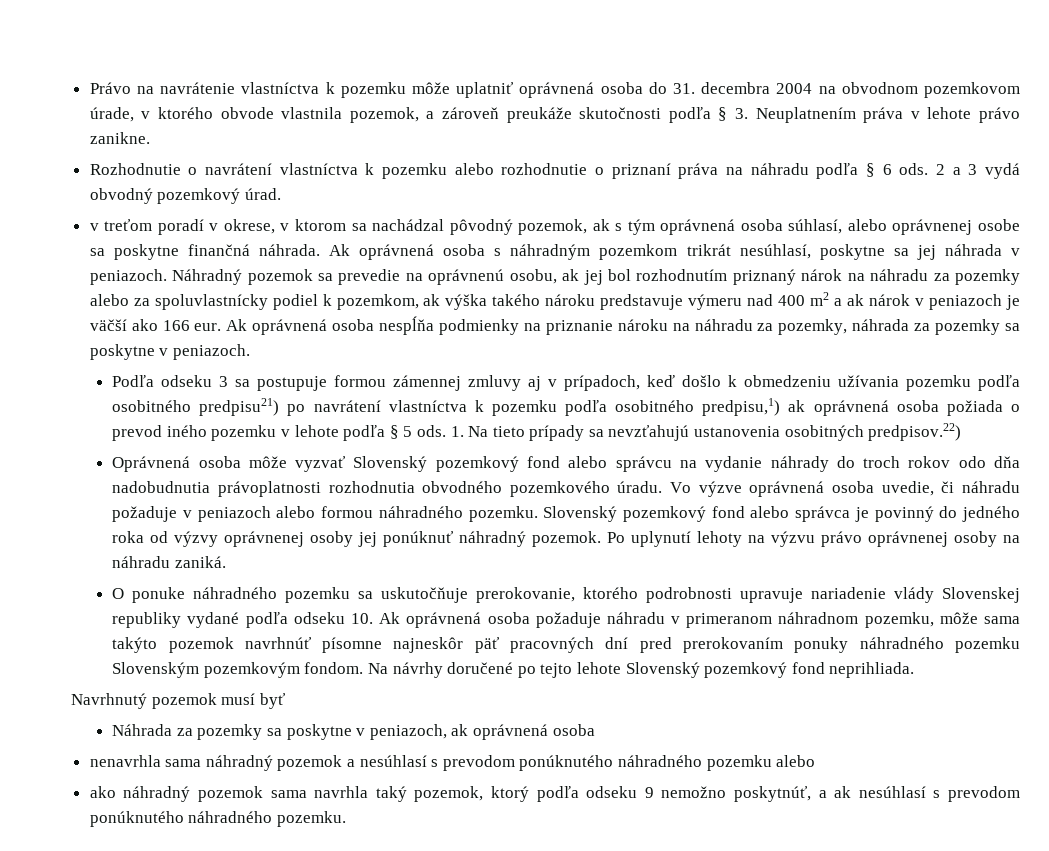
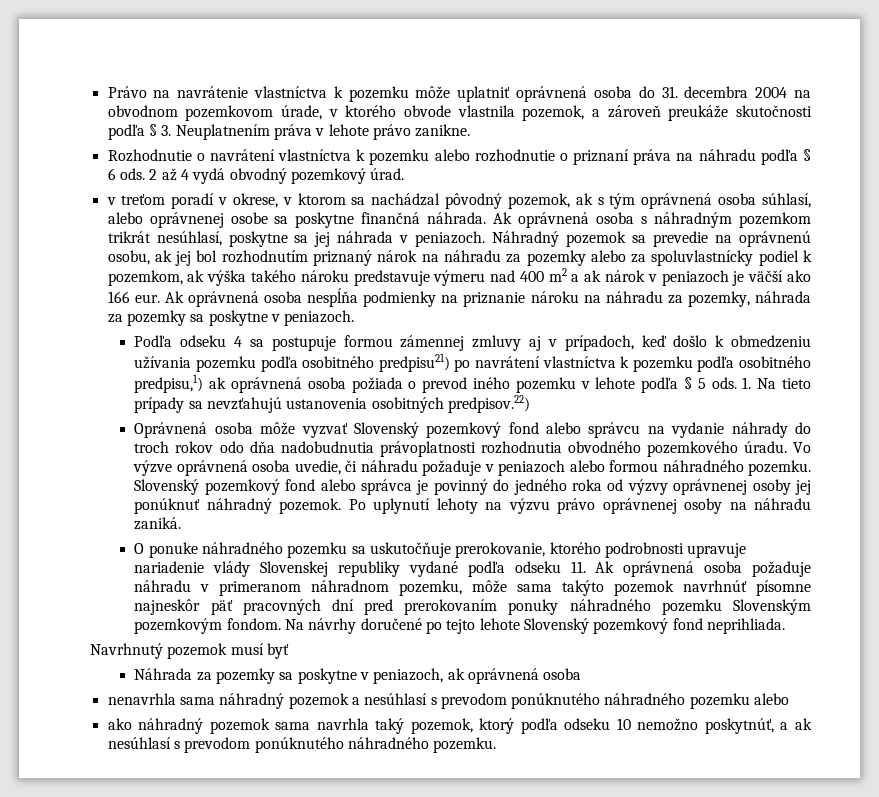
- 2 a 3 vydá obvodný pozemkový úrad.
+ 2 až 4 vydá obvodný pozemkový úrad.
- Podľa odseku 3 sa postupuje formou zámennej zmluvy aj v prípadoch, keď došlo k obmedzeniu užívania pozemku podľa osobitného predpisu21) po navrátení vlastníctva k pozemku podľa osobitného predpisu,1) ak oprávnená osoba požiada o prevod iného pozemku v lehote podľa § 5 ods.
+ Podľa odseku 4 sa postupuje formou zámennej zmluvy aj v prípadoch, keď došlo k obmedzeniu užívania pozemku podľa osobitného predpisu21) po navrátení vlastníctva k pozemku podľa osobitného predpisu,1) ak oprávnená osoba požiada o prevod iného pozemku v lehote podľa § 5 ods.
- O ponuke náhradného pozemku sa uskutočňuje prerokovanie, ktorého podrobnosti upravuje nariadenie vlády Slovenskej republiky vydané podľa odseku 10. Ak oprávnená osoba požaduje náhradu v primeranom náhradnom pozemku, môže sama takýto pozemok navrhnúť písomne najneskôr päť pracovných dní pred prerokovaním ponuky náhradného pozemku Slovenským pozemkovým fondom.
+ O ponuke náhradného pozemku sa uskutočňuje prerokovanie, ktorého podrobnosti upravuje nariadenie vlády Slovenskej republiky vydané podľa odseku 11. Ak oprávnená osoba požaduje náhradu v primeranom náhradnom pozemku, môže sama takýto pozemok navrhnúť písomne najneskôr päť pracovných dní pred prerokovaním ponuky náhradného pozemku Slovenským pozemkovým fondom.
- ako náhradný pozemok sama navrhla taký pozemok, ktorý podľa odseku 9 nemožno poskytnúť, a ak nesúhlasí s prevodom ponúknutého náhradného pozemku.
+ ako náhradný pozemok sama navrhla taký pozemok, ktorý podľa odseku 10 nemožno poskytnúť, a ak nesúhlasí s prevodom ponúknutého náhradného pozemku.

